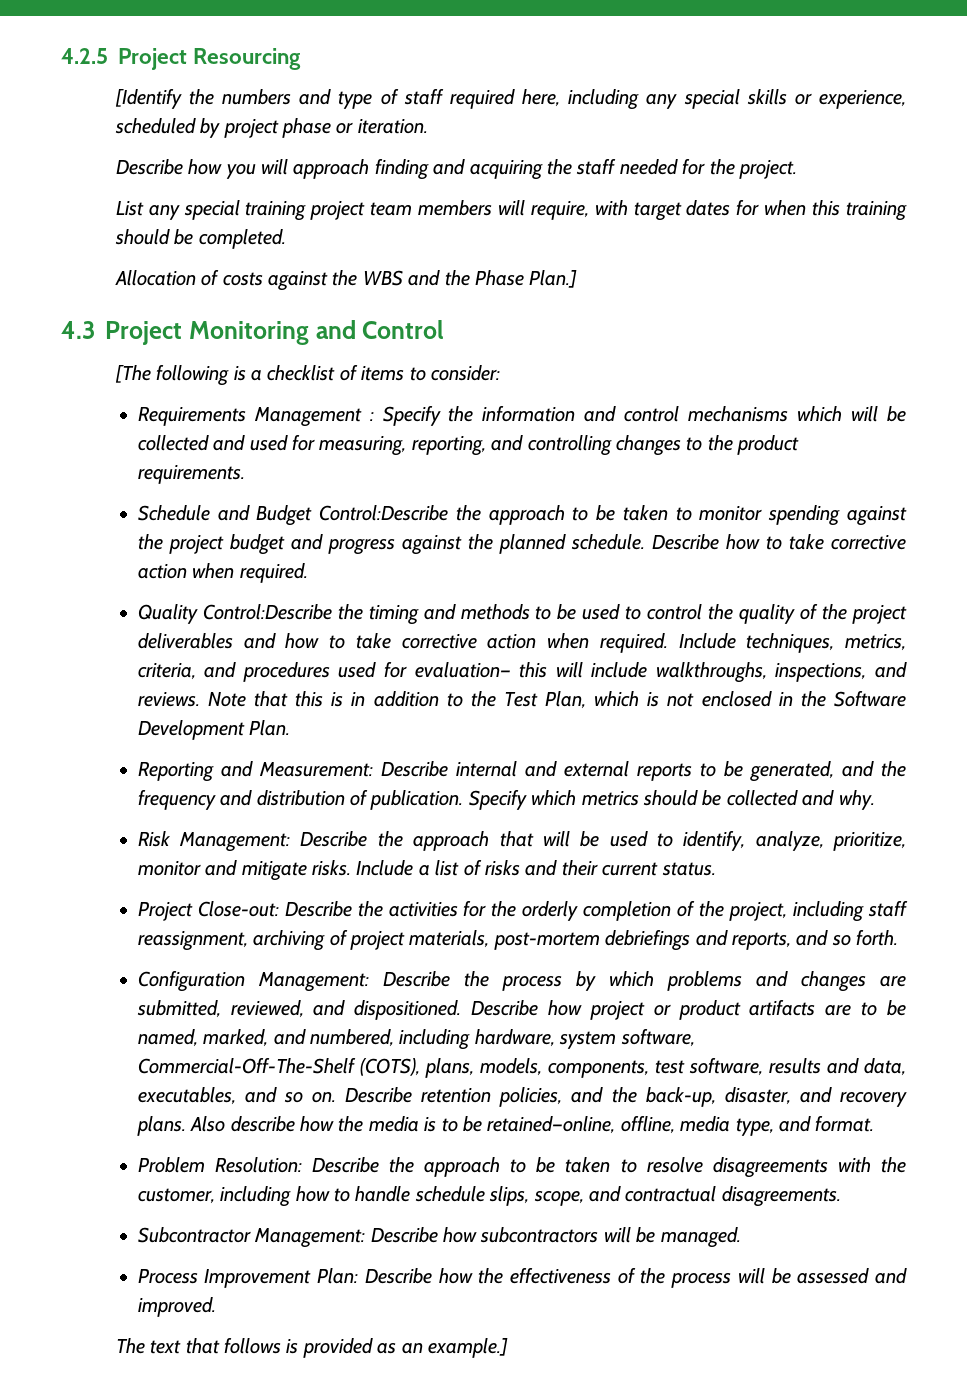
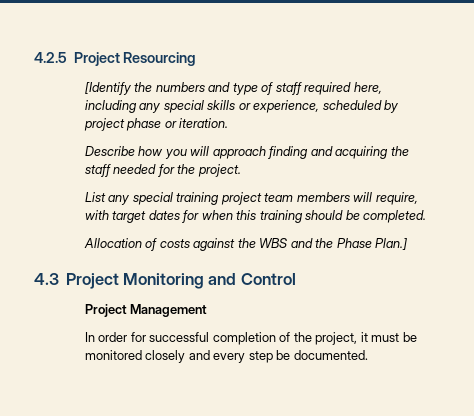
- [The following is a checklist of items to consider:
- Requirements Management : Specify the information and control mechanisms which will be collected and used for measuring, reporting, and controlling changes to the product requirements.
- Schedule and Budget Control:Describe the approach to be taken to monitor spending against the project budget and progress against the planned schedule. Describe how to take corrective action when required.
- Quality Control:Describe the timing and methods to be used to control the quality of the project deliverables and how to take corrective action when required. Include techniques, metrics, criteria, and procedures used for evaluation— this will include walkthroughs, inspections, and reviews. Note that this is in addition to the Test Plan, which is not enclosed in the Software Development Plan.
- Reporting and Measurement: Describe internal and external reports to be generated, and the frequency and distribution of publication. Specify which metrics should be collected and why.
- Risk Management: Describe the approach that will be used to identify, analyze, prioritize, monitor and mitigate risks. Include a list of risks and their current status.
- Project Close-out: Describe the activities for the orderly completion of the project, including staff reassignment, archiving of project materials, post-mortem debriefings and reports, and so forth.
- Configuration Management: Describe the process by which problems and changes are submitted, reviewed, and dispositioned. Describe how project or product artifacts are to be named, marked, and numbered, including hardware, system software, Commercial-Off-The-Shelf (COTS), plans, models, components, test software, results and data, executables, and so on. Describe retention policies, and the back-up, disaster, and recovery plans. Also describe how the media is to be retained—online, offline, media type, and format.
- Problem Resolution: Describe the approach to be taken to resolve disagreements with the customer, including how to handle schedule slips, scope, and contractual disagreements.
- Subcontractor Management: Describe how subcontractors will be managed.
- Process Improvement Plan: Describe how the effectiveness of the process will be assessed and improved.
- The text that follows is provided as an example.]
+ Project Management
+ In order for successful completion of the project, it must be monitored closely and every step be documented.

